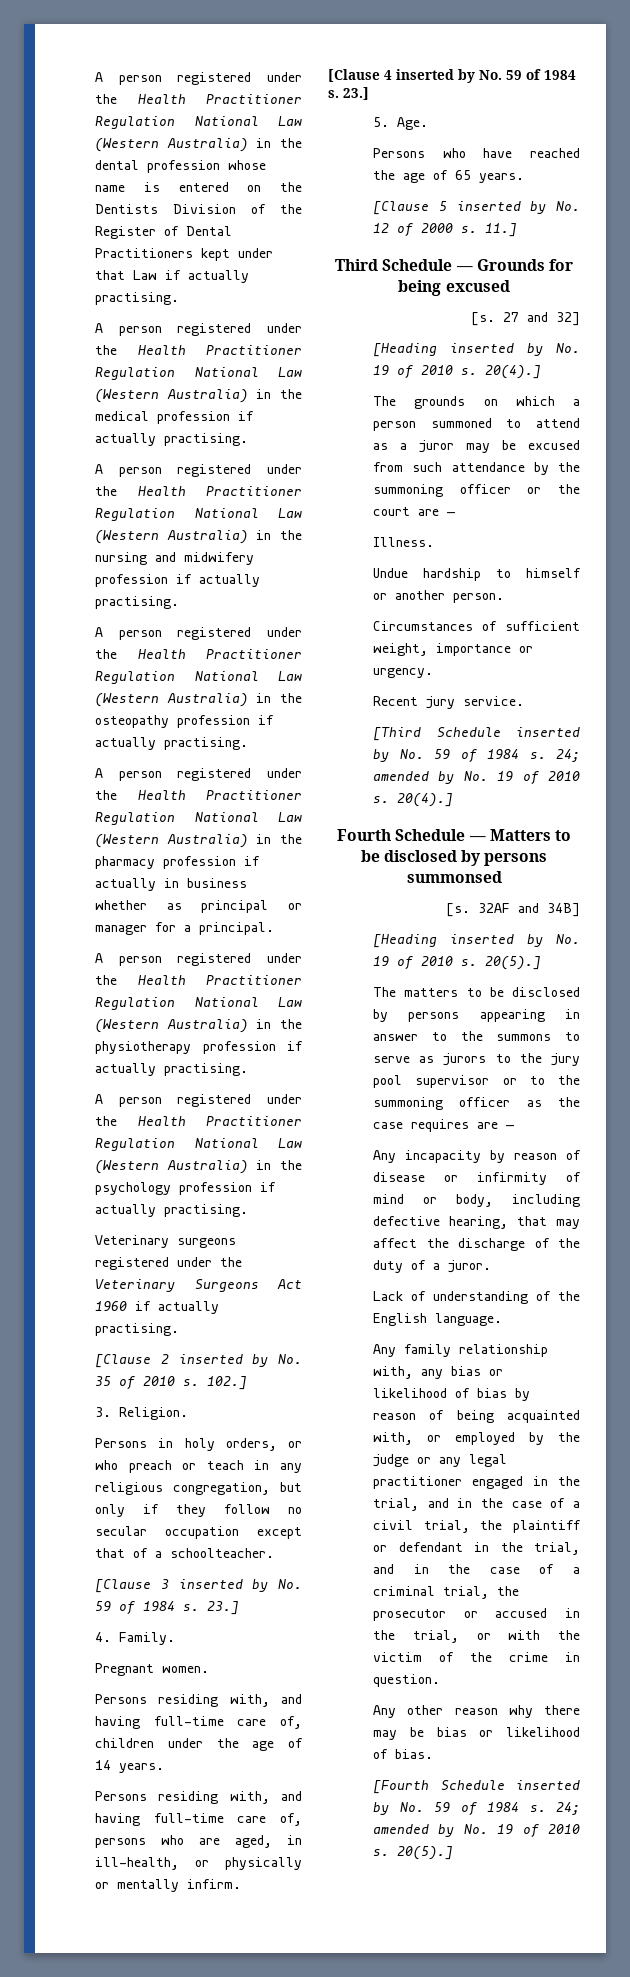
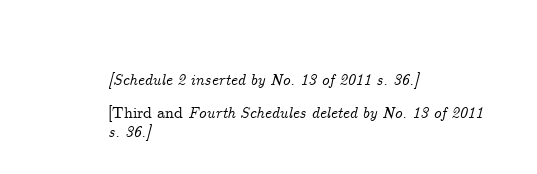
- A person registered under the Health Practitioner Regulation National Law (Western Australia) in the dental profession whose name is entered on the Dentists Division of the Register of Dental Practitioners kept under that Law if actually practising.
- A person registered under the Health Practitioner Regulation National Law (Western Australia) in the medical profession if actually practising.
- A person registered under the Health Practitioner Regulation National Law (Western Australia) in the nursing and midwifery profession if actually practising.
- A person registered under the Health Practitioner Regulation National Law (Western Australia) in the osteopathy profession if actually practising.
- A person registered under the Health Practitioner Regulation National Law (Western Australia) in the pharmacy profession if actually in business whether as principal or manager for a principal.
- A person registered under the Health Practitioner Regulation National Law (Western Australia) in the physiotherapy profession if actually practising.
- A person registered under the Health Practitioner Regulation National Law (Western Australia) in the psychology profession if actually practising.
- Veterinary surgeons registered under the Veterinary Surgeons Act 1960 if actually practising.
- [Clause 2 inserted by No. 35 of 2010 s. 102.]
- 3. Religion.
- Persons in holy orders, or who preach or teach in any religious congregation, but only if they follow no secular occupation except that of a schoolteacher.
- [Clause 3 inserted by No. 59 of 1984 s. 23.]
- 4. Family.
- Pregnant women.
- Persons residing with, and having full-time care of, children under the age of 14 years.
- Persons residing with, and having full-time care of, persons who are aged, in ill-health, or physically or mentally infirm.
- [Clause 4 inserted by No. 59 of 1984 s. 23.]
- 5. Age.
- Persons who have reached the age of 65 years.
- [Clause 5 inserted by No. 12 of 2000 s. 11.]
- Third Schedule — Grounds for being excused
- [s. 27 and 32]
- [Heading inserted by No. 19 of 2010 s. 20(4).]
- The grounds on which a person summoned to attend as a juror may be excused from such attendance by the summoning officer or the court are —
- Illness.
- Undue hardship to himself or another person.
- Circumstances of sufficient weight, importance or urgency.
- Recent jury service.
- [Third Schedule inserted by No. 59 of 1984 s. 24; amended by No. 19 of 2010 s. 20(4).]
- Fourth Schedule — Matters to be disclosed by persons summonsed
- [s. 32AF and 34B]
- [Heading inserted by No. 19 of 2010 s. 20(5).]
- The matters to be disclosed by persons appearing in answer to the summons to serve as jurors to the jury pool supervisor or to the summoning officer as the case requires are —
- Any incapacity by reason of disease or infirmity of mind or body, including defective hearing, that may affect the discharge of the duty of a juror.
- Lack of understanding of the English language.
- Any family relationship with, any bias or likelihood of bias by reason of being acquainted with, or employed by the judge or any legal practitioner engaged in the trial, and in the case of a civil trial, the plaintiff or defendant in the trial, and in the case of a criminal trial, the prosecutor or accused in the trial, or with the victim of the crime in question.
- Any other reason why there may be bias or likelihood of bias.
- [Fourth Schedule inserted by No. 59 of 1984 s. 24; amended by No. 19 of 2010 s. 20(5).]
+ [Schedule 2 inserted by No. 13 of 2011 s. 36.]
+ [Third and Fourth Schedules deleted by No. 13 of 2011 s. 36.]

